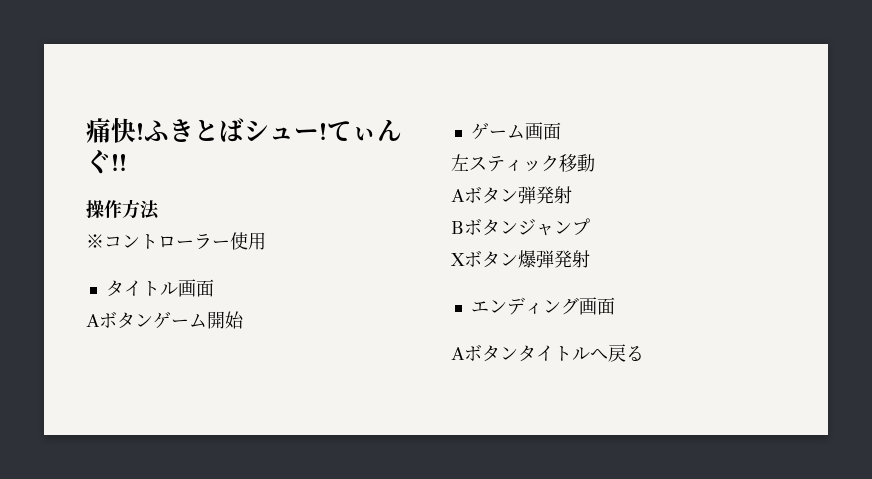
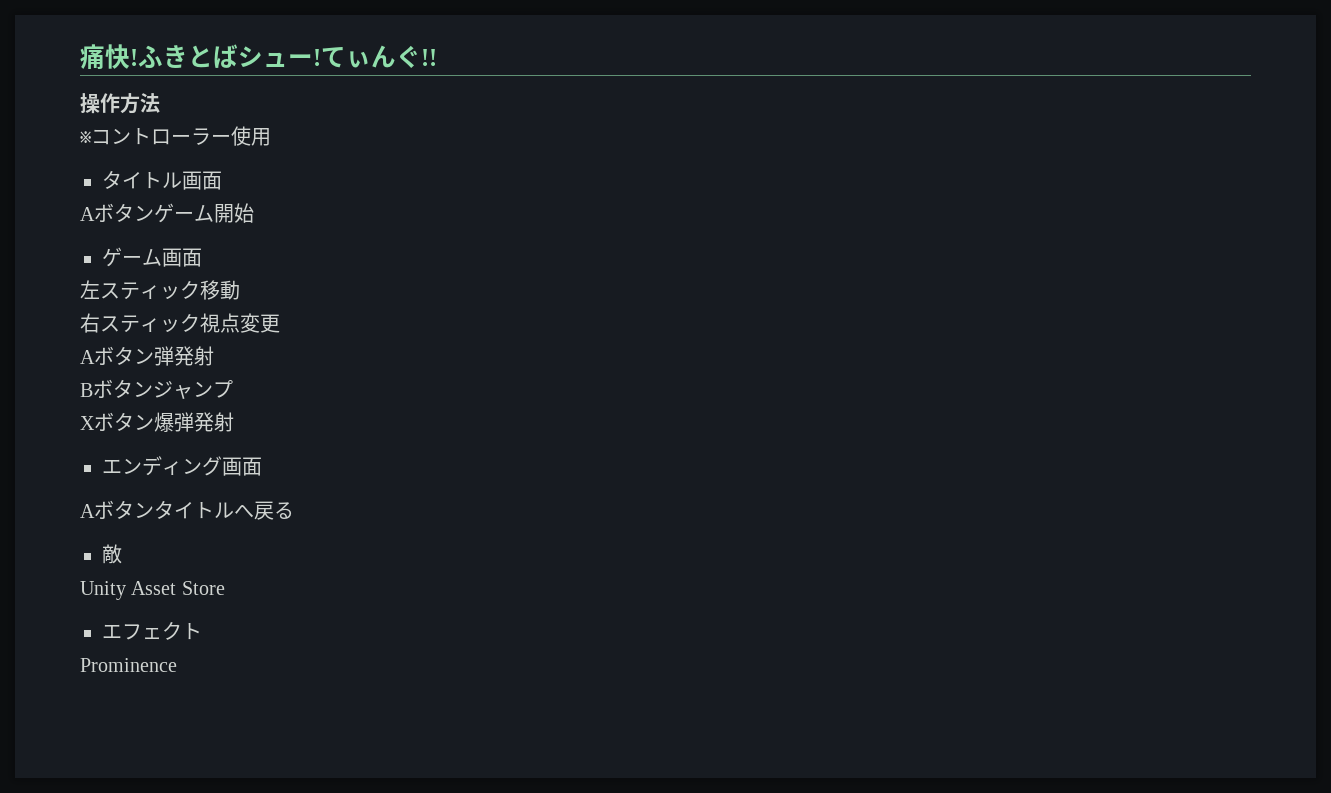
+ 右スティック視点変更
+ 敵
+ Unity Asset Store
+ エフェクト
+ Prominence

